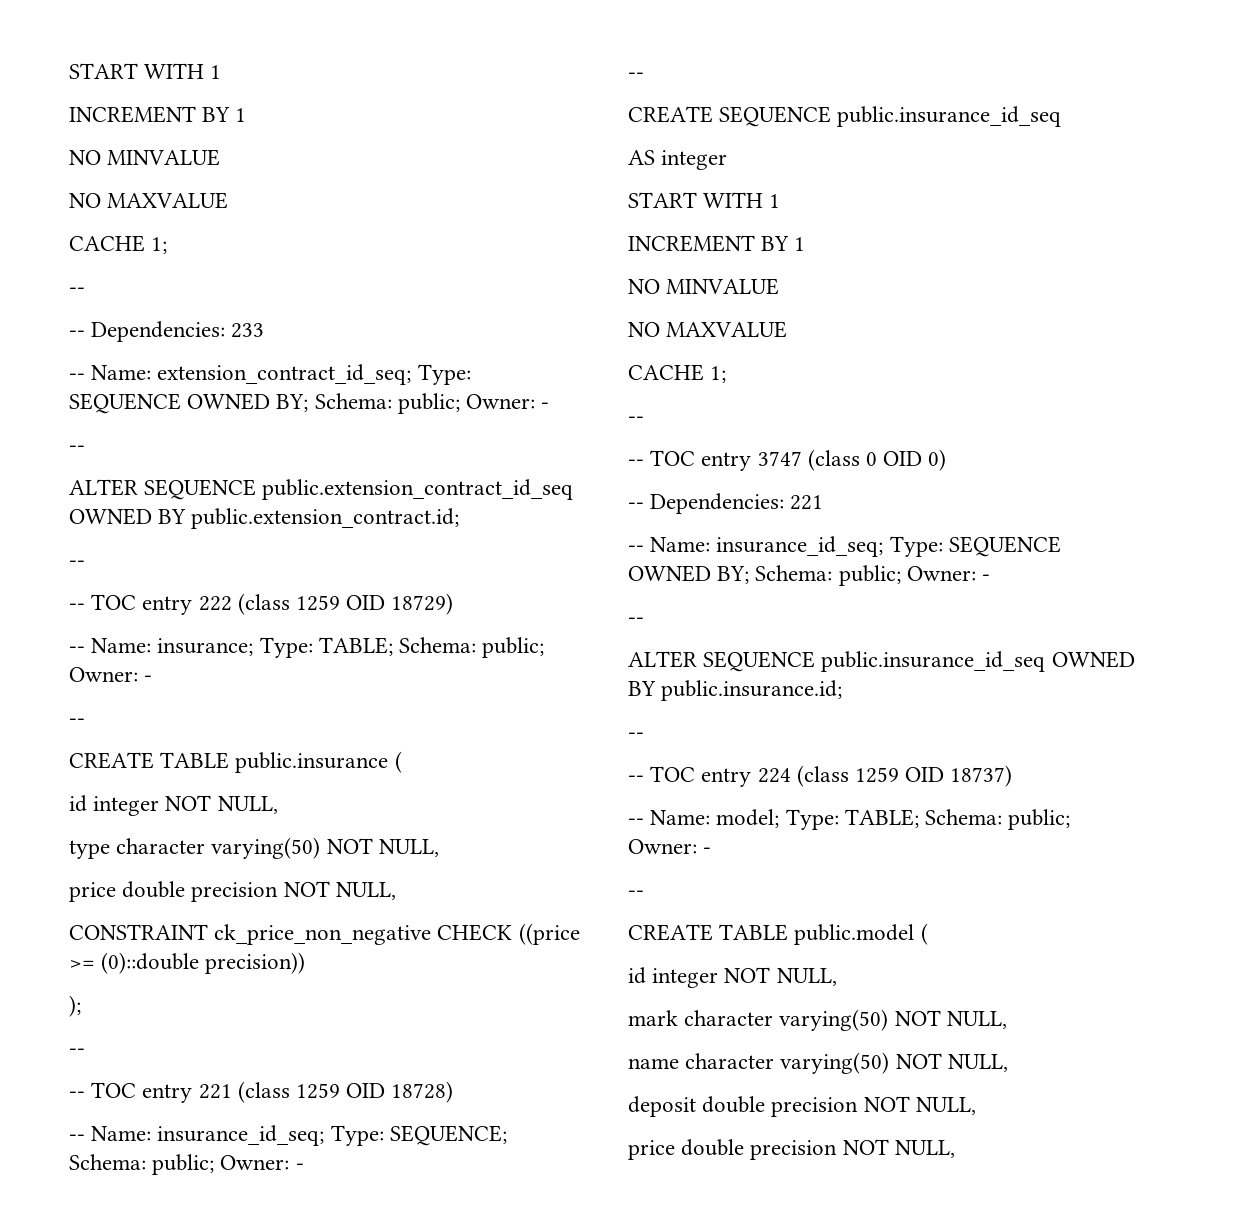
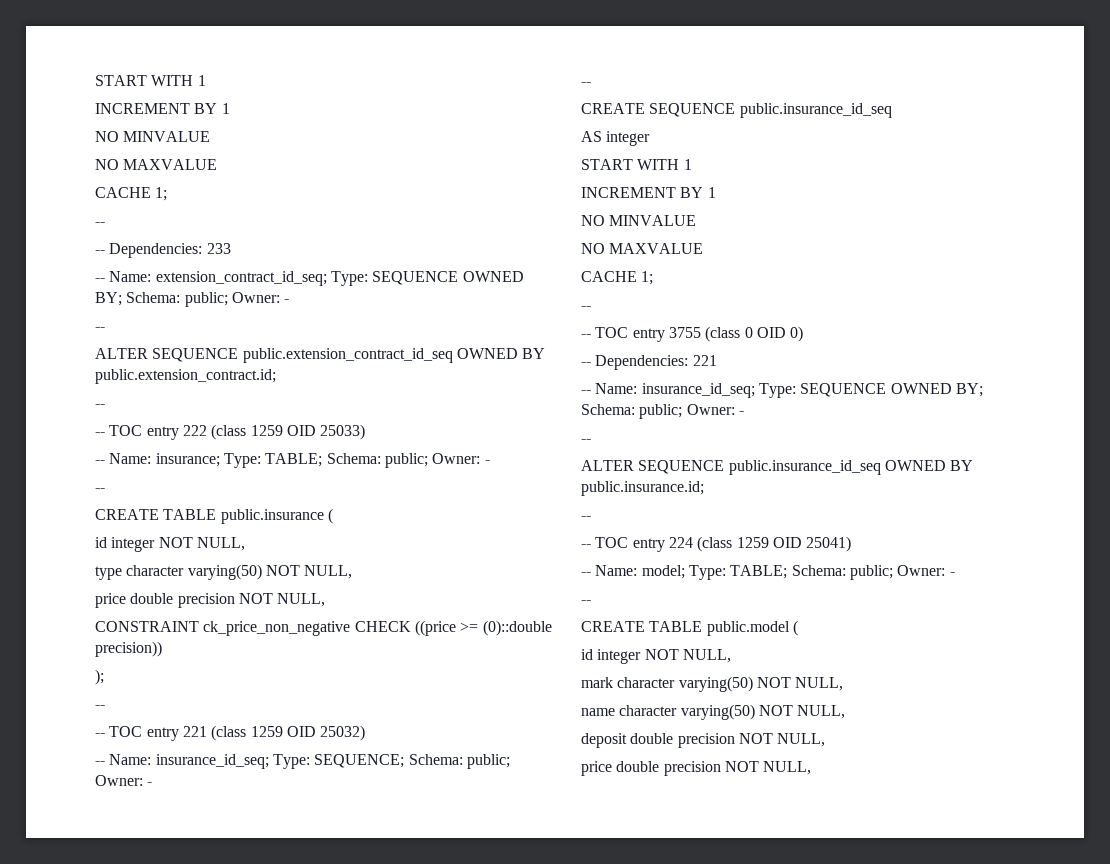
- -- TOC entry 222 (class 1259 OID 18729)
+ -- TOC entry 222 (class 1259 OID 25033)
- -- TOC entry 221 (class 1259 OID 18728)
+ -- TOC entry 221 (class 1259 OID 25032)
- -- TOC entry 3747 (class 0 OID 0)
+ -- TOC entry 3755 (class 0 OID 0)
- -- TOC entry 224 (class 1259 OID 18737)
+ -- TOC entry 224 (class 1259 OID 25041)

